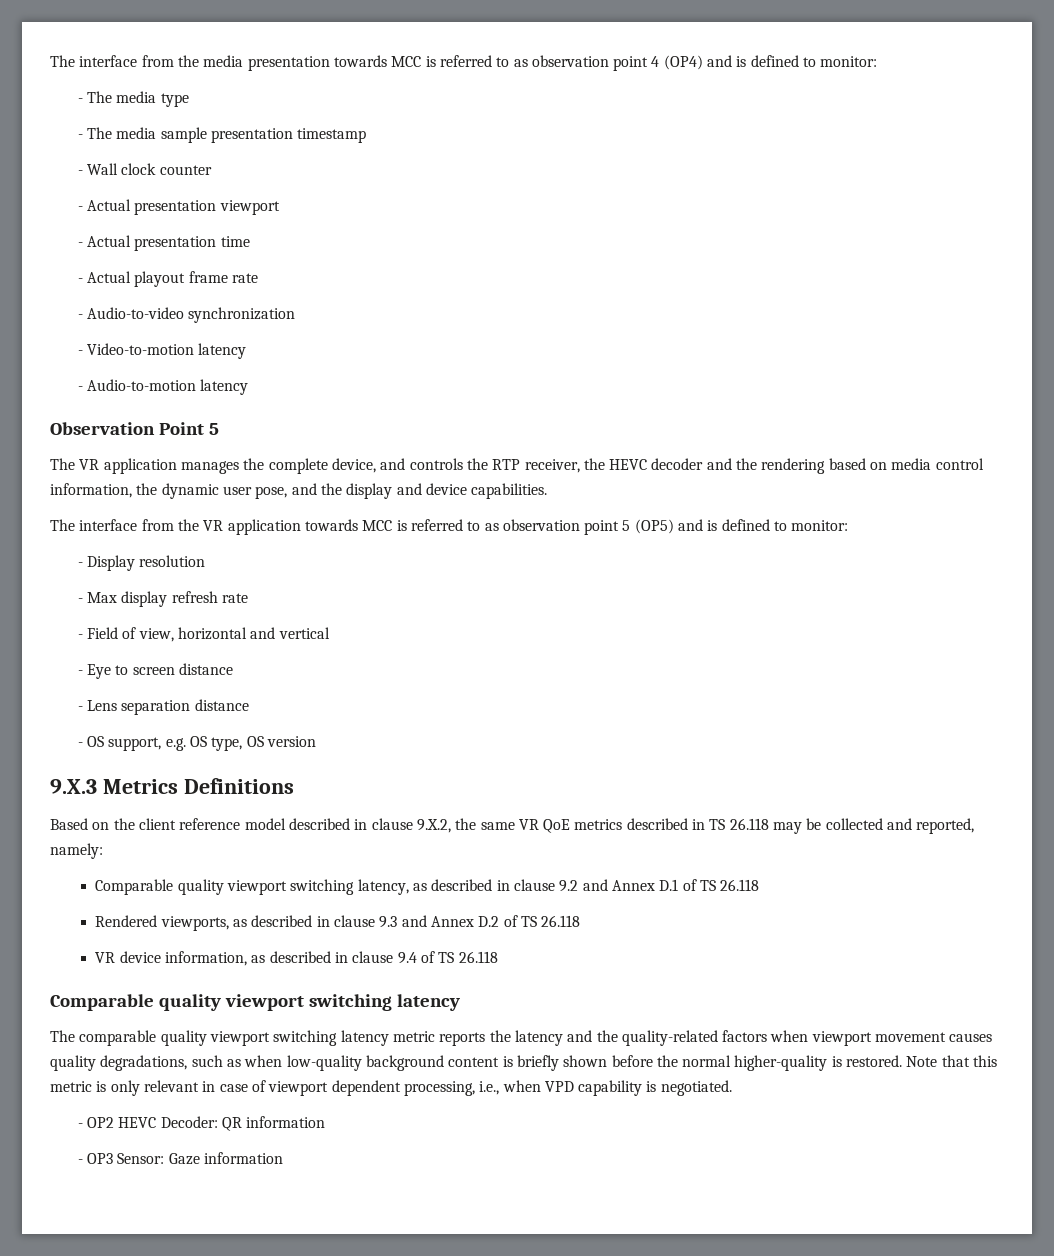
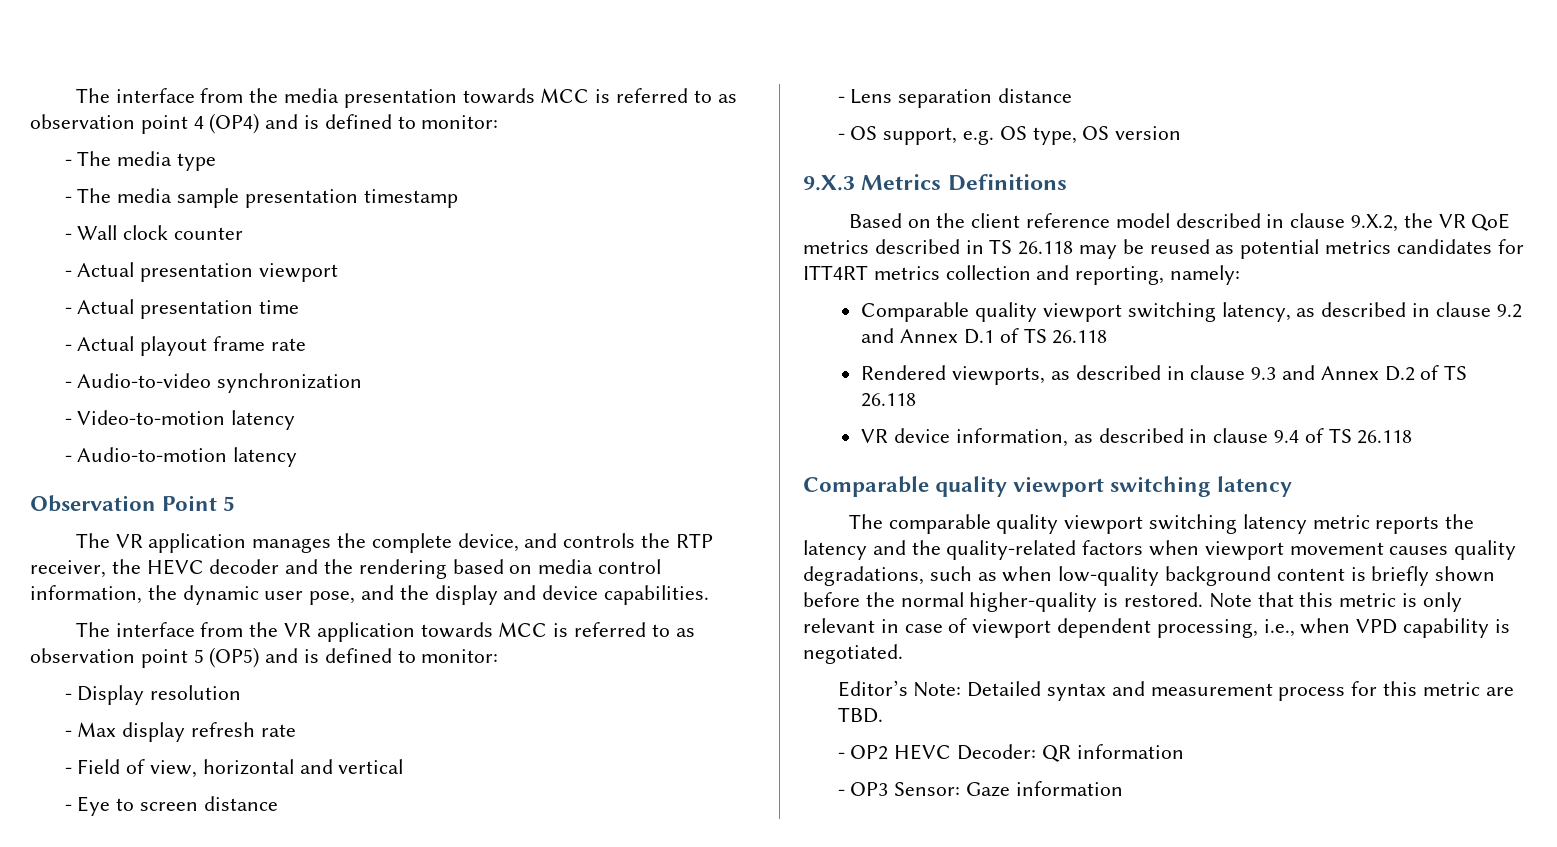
- Based on the client reference model described in clause 9.X.2, the same VR QoE metrics described in TS 26.118 may be collected and reported, namely:
+ Based on the client reference model described in clause 9.X.2, the VR QoE metrics described in TS 26.118 may be reused as potential metrics candidates for ITT4RT metrics collection and reporting, namely:
+ Editor’s Note: Detailed syntax and measurement process for this metric are TBD.

